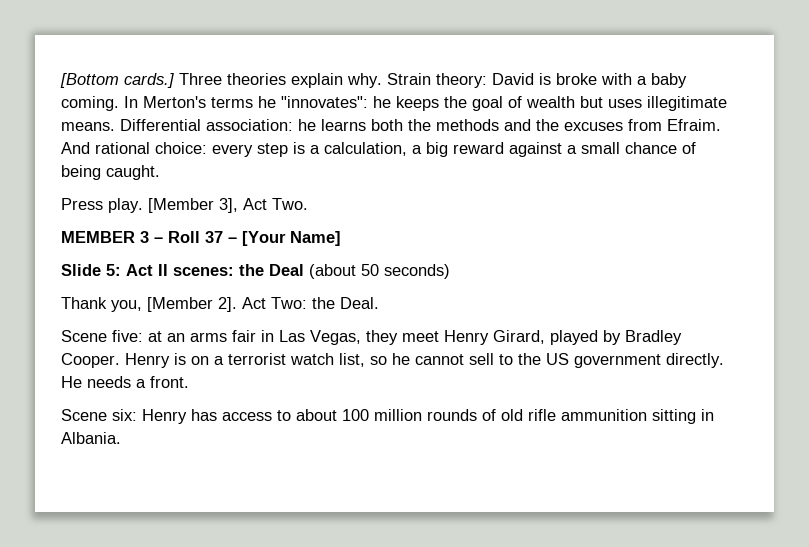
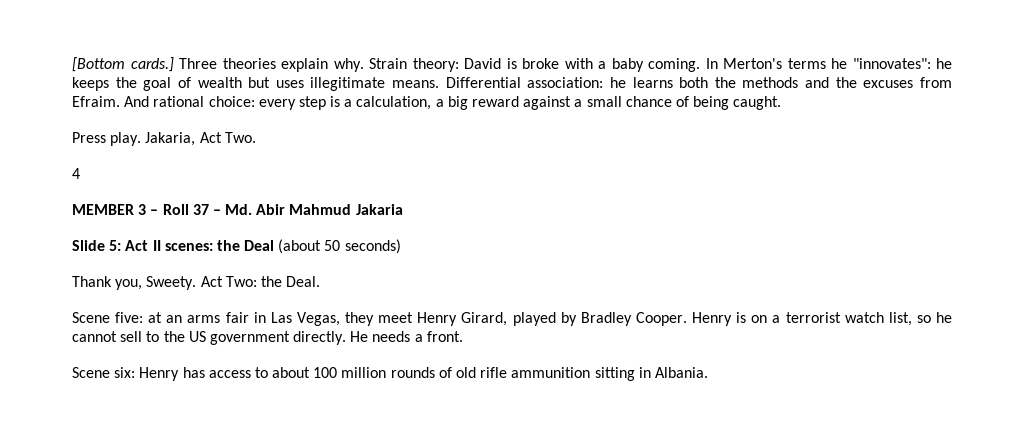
- [Member 3], Act Two.
+ Jakaria, Act Two.
+ 4
- MEMBER 3 – Roll 37 – [Your Name]
+ MEMBER 3 – Roll 37 – Md. Abir Mahmud Jakaria
- Thank you, [Member 2].
+ Thank you, Sweety.

